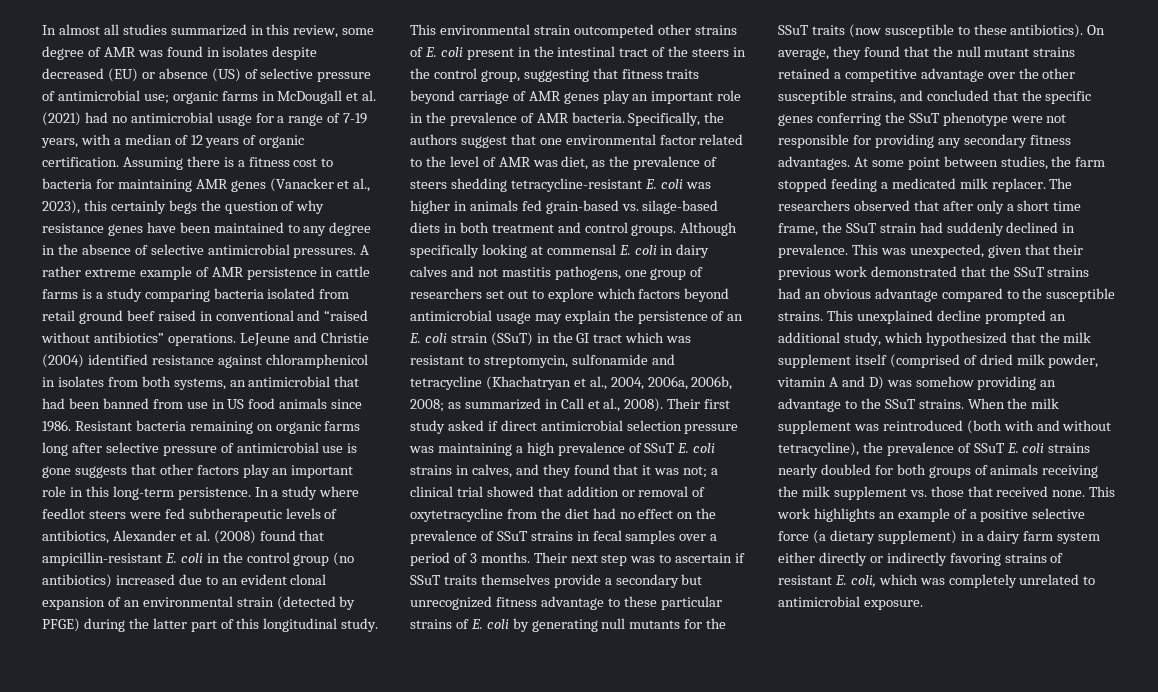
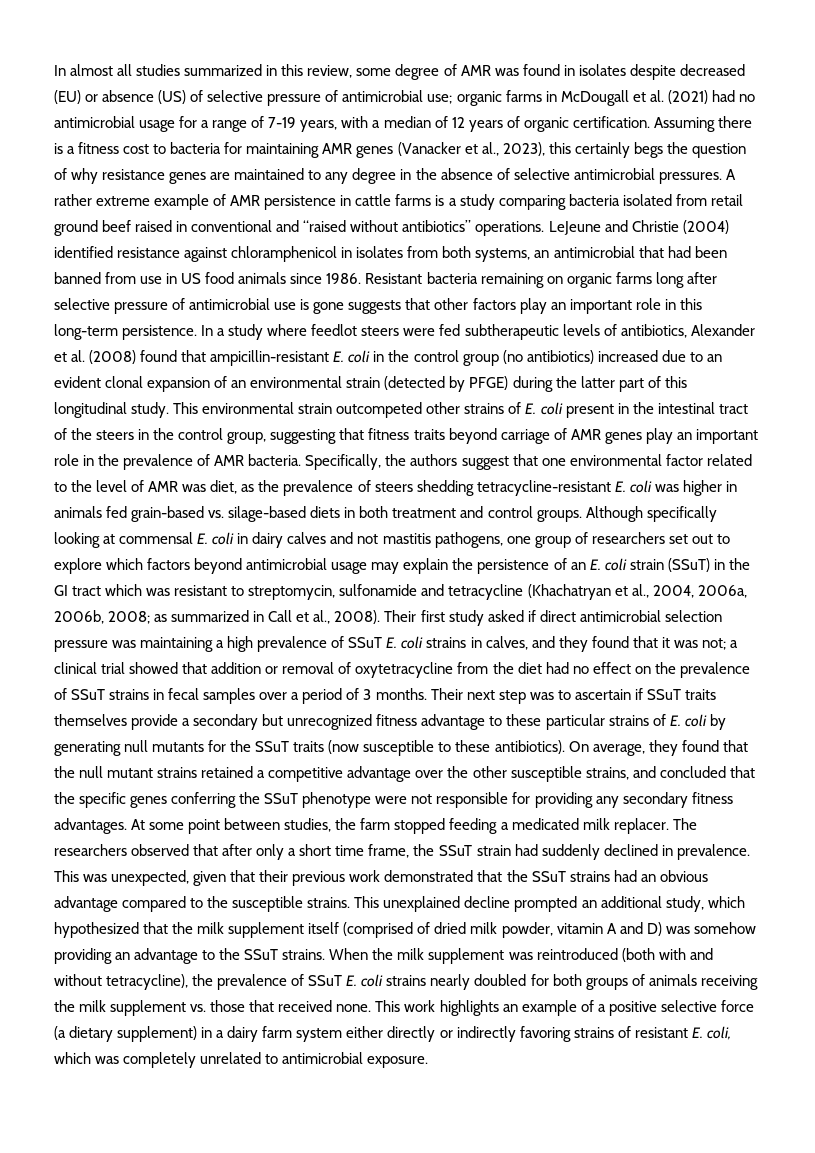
- Assuming there is a fitness cost to bacteria for maintaining AMR genes (Vanacker et al., 2023), this certainly begs the question of why resistance genes have been maintained to any degree in the absence of selective antimicrobial pressures.
+ Assuming there is a fitness cost to bacteria for maintaining AMR genes (Vanacker et al., 2023), this certainly begs the question of why resistance genes are maintained to any degree in the absence of selective antimicrobial pressures.

